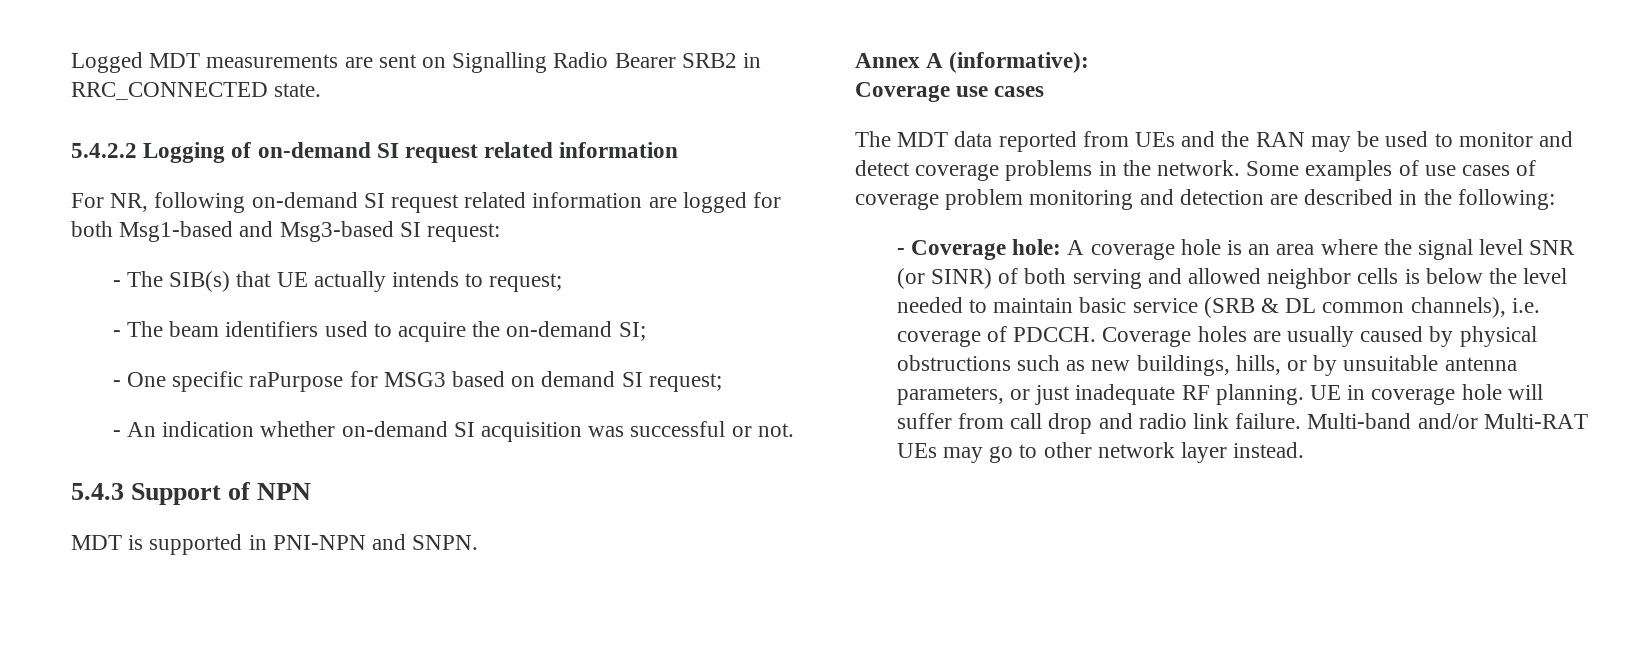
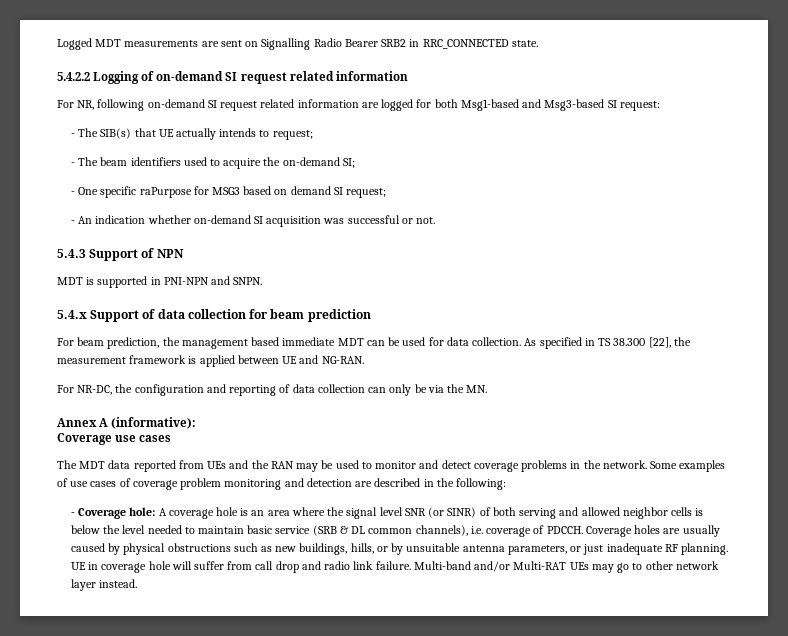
+ 5.4.x Support of data collection for beam prediction
+ For beam prediction, the management based immediate MDT can be used for data collection. As specified in TS 38.300 [22], the measurement framework is applied between UE and NG-RAN.
+ For NR-DC, the configuration and reporting of data collection can only be via the MN.

